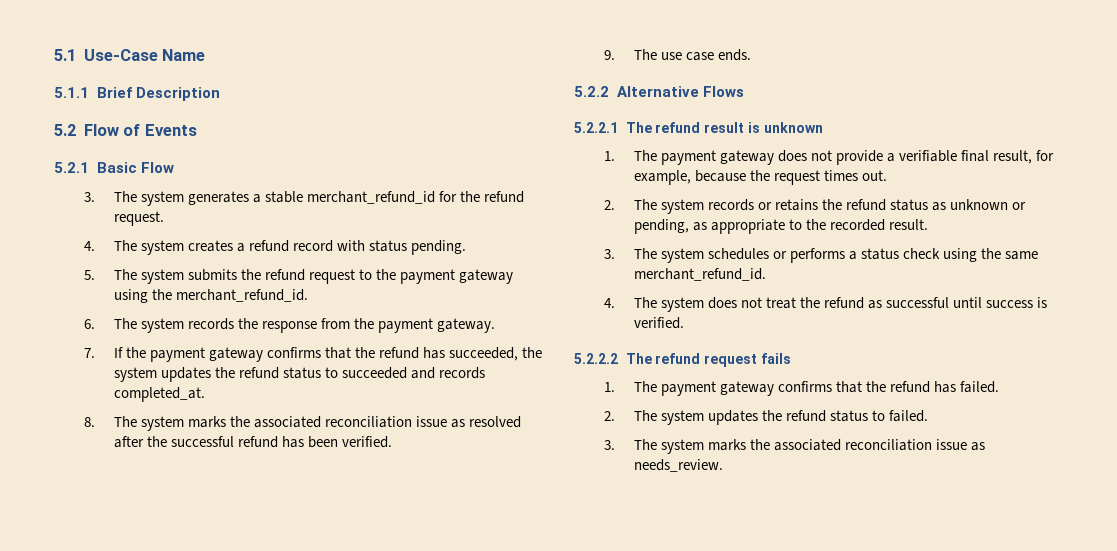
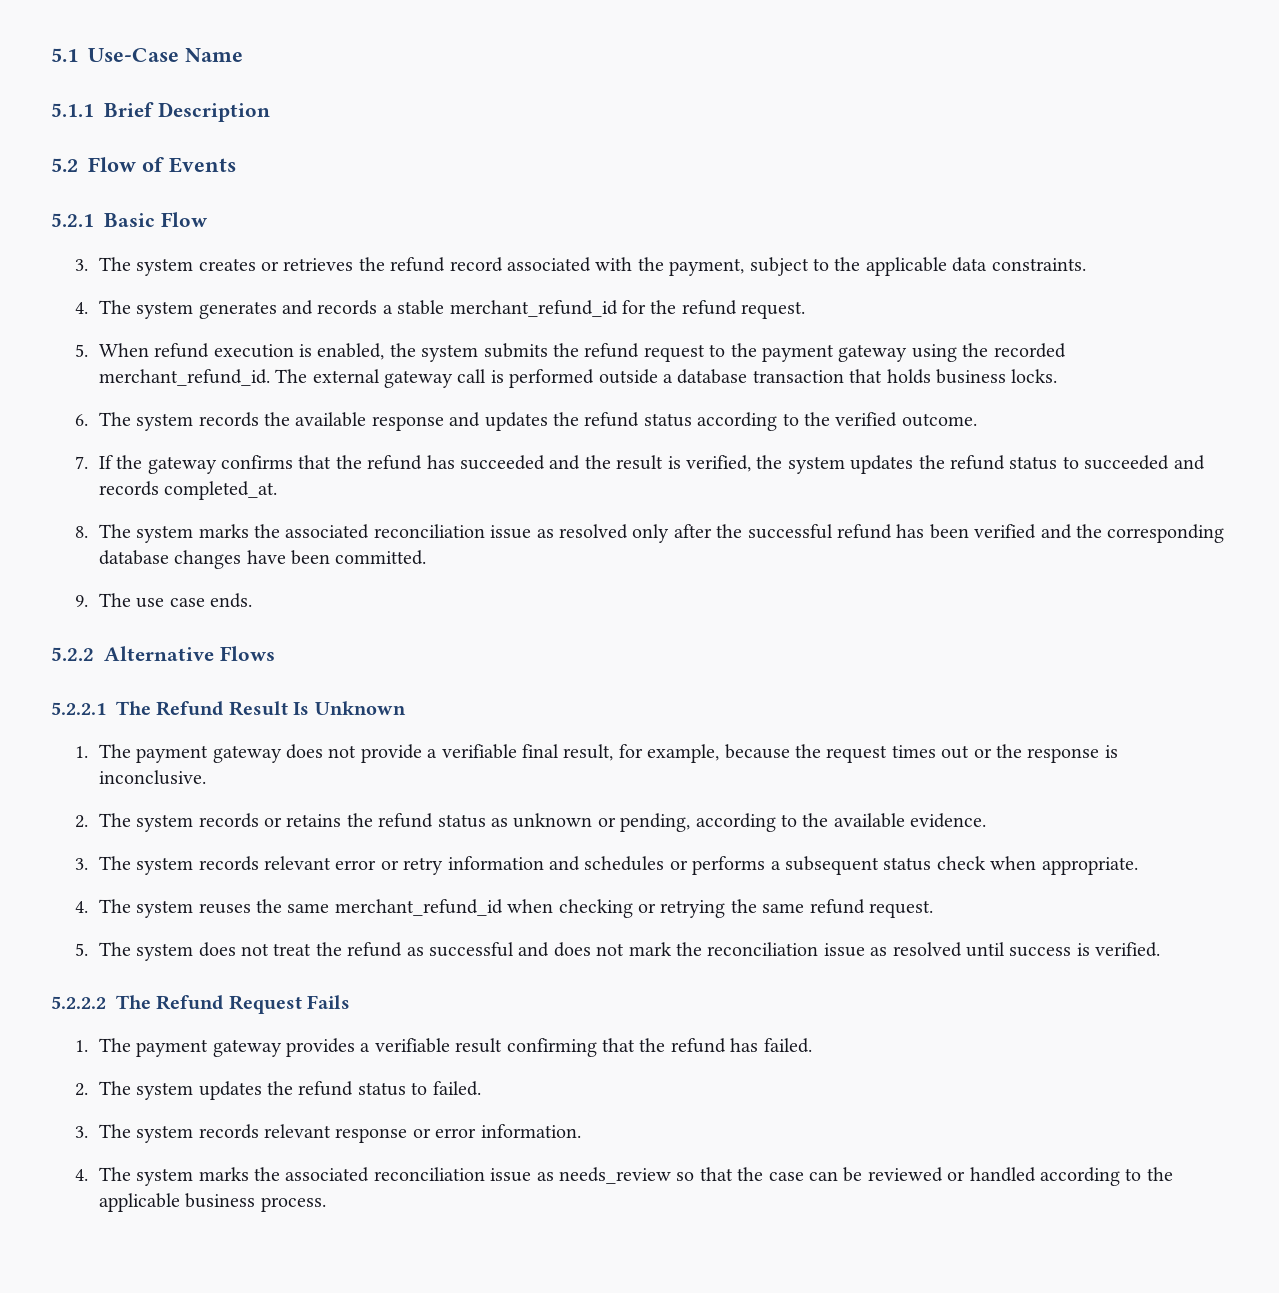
- 3. The system generates a stable merchant_refund_id for the refund request.
+ 3. The system creates or retrieves the refund record associated with the payment, subject to the applicable data constraints.
+ 4. The system generates and records a stable merchant_refund_id for the refund request.
- 4. The system creates a refund record with status pending.
- 5. The system submits the refund request to the payment gateway using the merchant_refund_id.
+ 5. When refund execution is enabled, the system submits the refund request to the payment gateway using the recorded merchant_refund_id. The external gateway call is performed outside a database transaction that holds business locks.
- 6. The system records the response from the payment gateway.
+ 6. The system records the available response and updates the refund status according to the verified outcome.
- 7. If the payment gateway confirms that the refund has succeeded, the system updates the refund status to succeeded and records completed_at.
+ 7. If the gateway confirms that the refund has succeeded and the result is verified, the system updates the refund status to succeeded and records completed_at.
- 8. The system marks the associated reconciliation issue as resolved after the successful refund has been verified.
+ 8. The system marks the associated reconciliation issue as resolved only after the successful refund has been verified and the corresponding database changes have been committed.
- 5.2.2.1 The refund result is unknown
+ 5.2.2.1 The Refund Result Is Unknown
- 1. The payment gateway does not provide a verifiable final result, for example, because the request times out.
+ 1. The payment gateway does not provide a verifiable final result, for example, because the request times out or the response is inconclusive.
- 2. The system records or retains the refund status as unknown or pending, as appropriate to the recorded result.
- 3. The system schedules or performs a status check using the same merchant_refund_id.
- 4. The system does not treat the refund as successful until success is verified.
+ 2. The system records or retains the refund status as unknown or pending, according to the available evidence.
+ 3. The system records relevant error or retry information and schedules or performs a subsequent status check when appropriate.
+ 4. The system reuses the same merchant_refund_id when checking or retrying the same refund request.
+ 5. The system does not treat the refund as successful and does not mark the reconciliation issue as resolved until success is verified.
- 5.2.2.2 The refund request fails
- 1. The payment gateway confirms that the refund has failed.
+ 5.2.2.2 The Refund Request Fails
+ 1. The payment gateway provides a verifiable result confirming that the refund has failed.
- 3. The system marks the associated reconciliation issue as needs_review.
+ 3. The system records relevant response or error information.
+ 4. The system marks the associated reconciliation issue as needs_review so that the case can be reviewed or handled according to the applicable business process.

